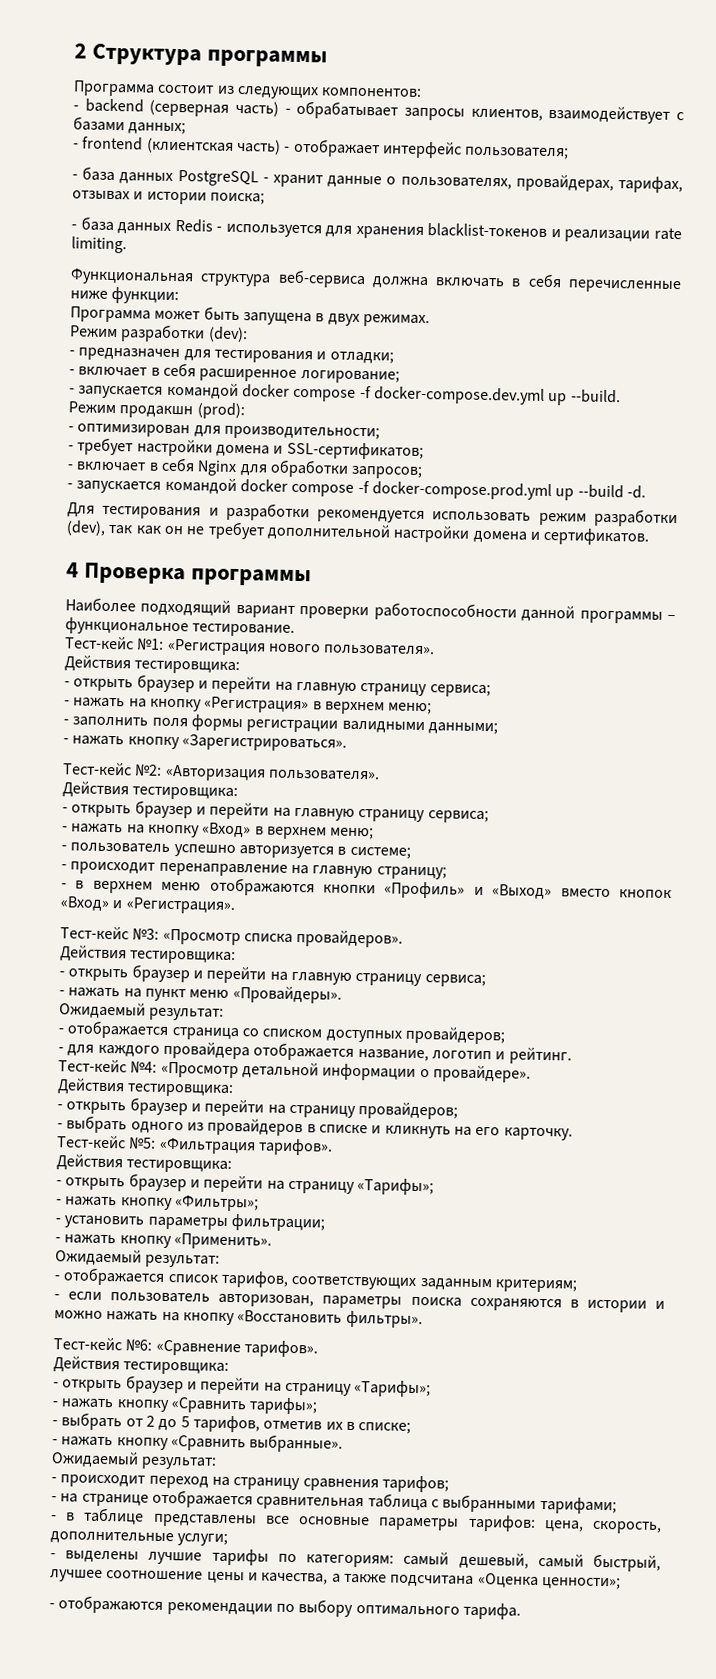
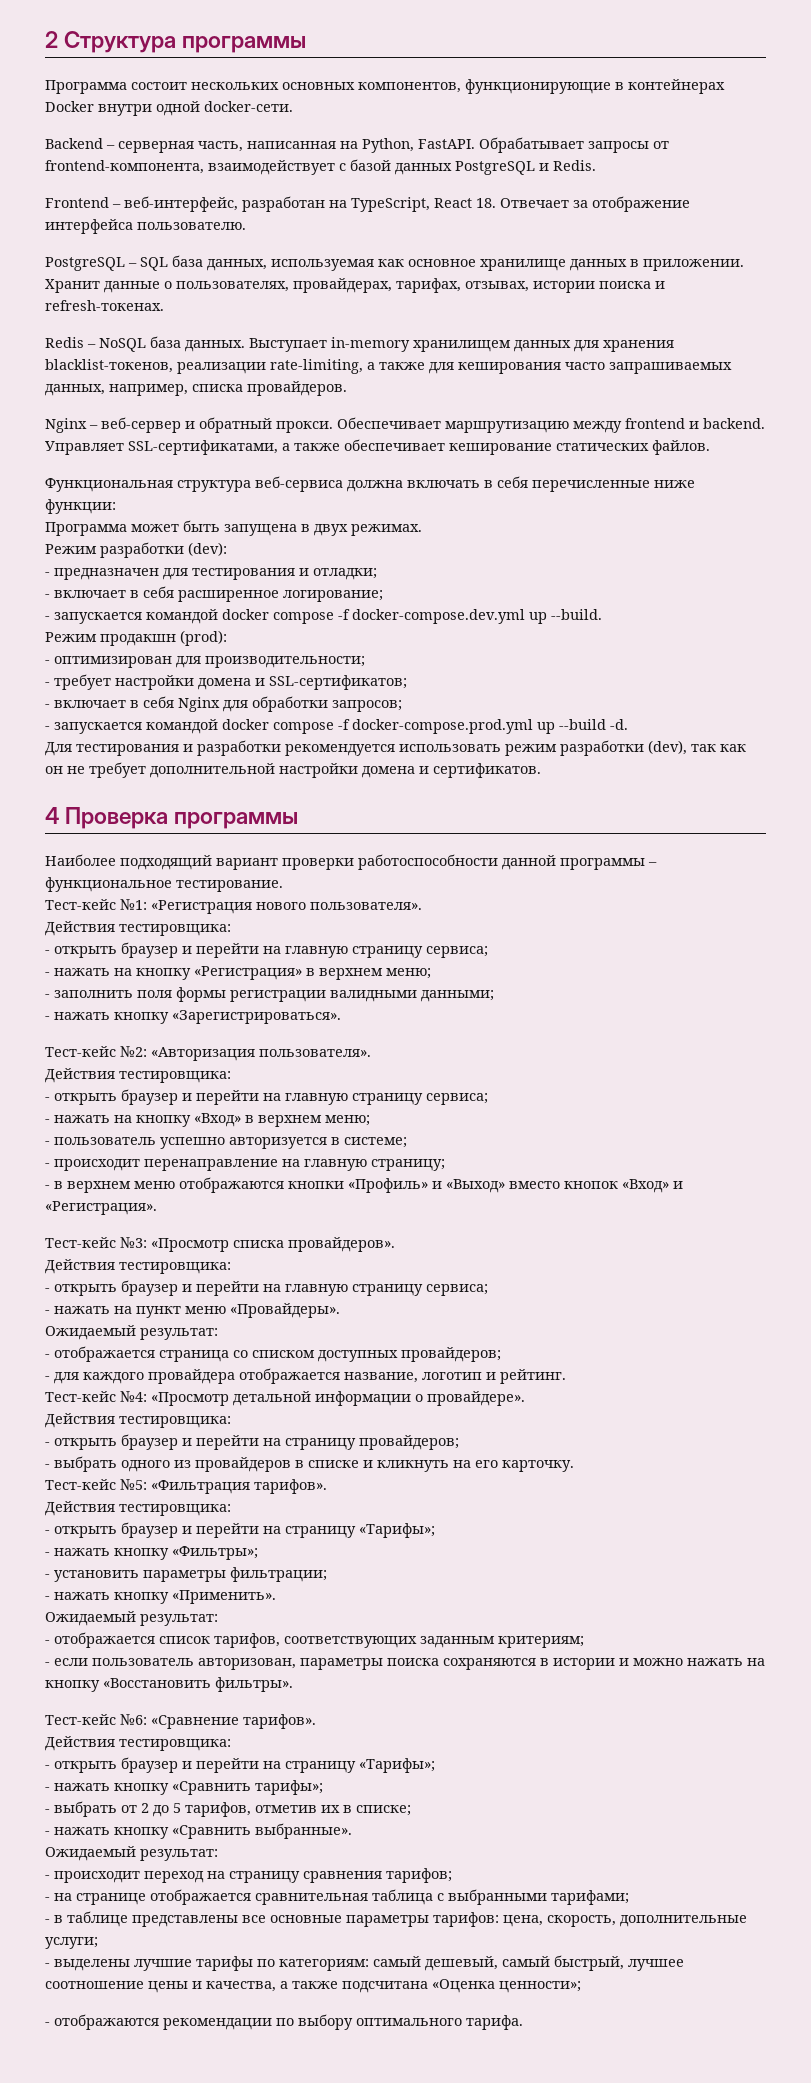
- Программа состоит из следующих компонентов:
- - backend (серверная часть) - обрабатывает запросы клиентов, взаимодействует с базами данных;
- - frontend (клиентская часть) - отображает интерфейс пользователя;
- - база данных PostgreSQL - хранит данные о пользователях, провайдерах, тарифах, отзывах и истории поиска;
- - база данных Redis - используется для хранения blacklist-токенов и реализации rate limiting.
+ Программа состоит нескольких основных компонентов, функционирующие в контейнерах Docker внутри одной docker-сети.
+ Backend – серверная часть, написанная на Python, FastAPI. Обрабатывает запросы от frontend-компонента, взаимодействует с базой данных PostgreSQL и Redis.
+ Frontend – веб-интерфейс, разработан на TypeScript, React 18. Отвечает за отображение интерфейса пользователю.
+ PostgreSQL – SQL база данных, используемая как основное хранилище данных в приложении. Хранит данные о пользователях, провайдерах, тарифах, отзывах, истории поиска и refresh-токенах.
+ Redis – NoSQL база данных. Выступает in-memory хранилищем данных для хранения blacklist-токенов, реализации rate-limiting, а также для кеширования часто запрашиваемых данных, например, списка провайдеров.
+ Nginx – веб-сервер и обратный прокси. Обеспечивает маршрутизацию между frontend и backend. Управляет SSL-сертификатами, а также обеспечивает кеширование статических файлов.

